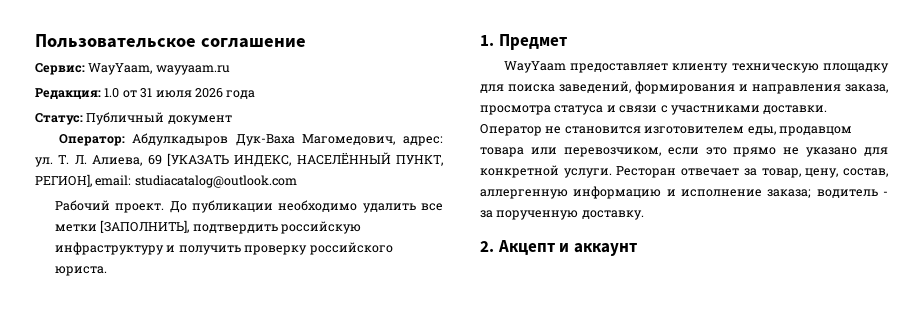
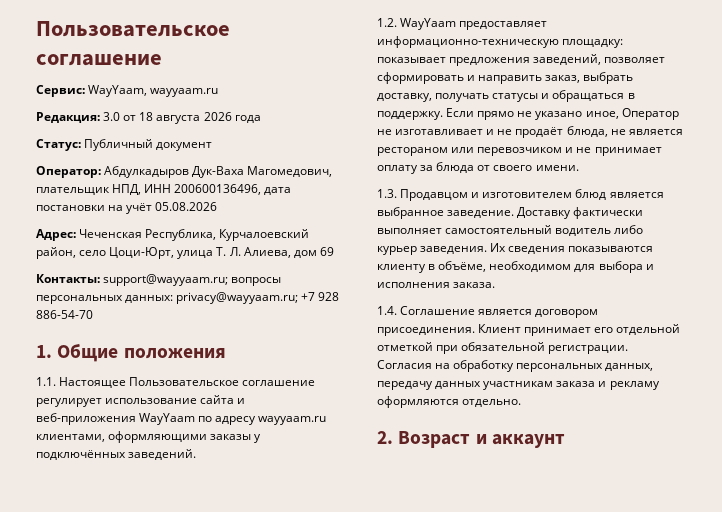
- Редакция: 1.0 от 31 июля 2026 года
+ Редакция: 3.0 от 18 августа 2026 года
- Оператор: Абдулкадыров Дук-Ваха Магомедович, адрес: ул. Т. Л. Алиева, 69 [УКАЗАТЬ ИНДЕКС, НАСЕЛЁННЫЙ ПУНКТ, РЕГИОН], email: studiacatalog@outlook.com
- Рабочий проект. До публикации необходимо удалить все метки [ЗАПОЛНИТЬ], подтвердить российскую инфраструктуру и получить проверку российского юриста.
- 1. Предмет
- WayYaam предоставляет клиенту техническую площадку для поиска заведений, формирования и направления заказа, просмотра статуса и связи с участниками доставки. Оператор не становится изготовителем еды, продавцом товара или перевозчиком, если это прямо не указано для конкретной услуги. Ресторан отвечает за товар, цену, состав, аллергенную информацию и исполнение заказа; водитель - за порученную доставку.
+ Оператор: Абдулкадыров Дук-Ваха Магомедович, плательщик НПД, ИНН 200600136496, дата постановки на учёт 05.08.2026
+ Адрес: Чеченская Республика, Курчалоевский район, село Цоци-Юрт, улица Т. Л. Алиева, дом 69
+ Контакты: support@wayyaam.ru; вопросы персональных данных: privacy@wayyaam.ru; +7 928 886-54-70
+ 1. Общие положения
+ 1.1. Настоящее Пользовательское соглашение регулирует использование сайта и веб-приложения WayYaam по адресу wayyaam.ru клиентами, оформляющими заказы у подключённых заведений.
+ 1.2. WayYaam предоставляет информационно-техническую площадку: показывает предложения заведений, позволяет сформировать и направить заказ, выбрать доставку, получать статусы и обращаться в поддержку. Если прямо не указано иное, Оператор не изготавливает и не продаёт блюда, не является рестораном или перевозчиком и не принимает оплату за блюда от своего имени.
+ 1.3. Продавцом и изготовителем блюд является выбранное заведение. Доставку фактически выполняет самостоятельный водитель либо курьер заведения. Их сведения показываются клиенту в объёме, необходимом для выбора и исполнения заказа.
+ 1.4. Соглашение является договором присоединения. Клиент принимает его отдельной отметкой при обязательной регистрации. Согласия на обработку персональных данных, передачу данных участникам заказа и рекламу оформляются отдельно.
- 2. Акцепт и аккаунт
+ 2. Возраст и аккаунт

